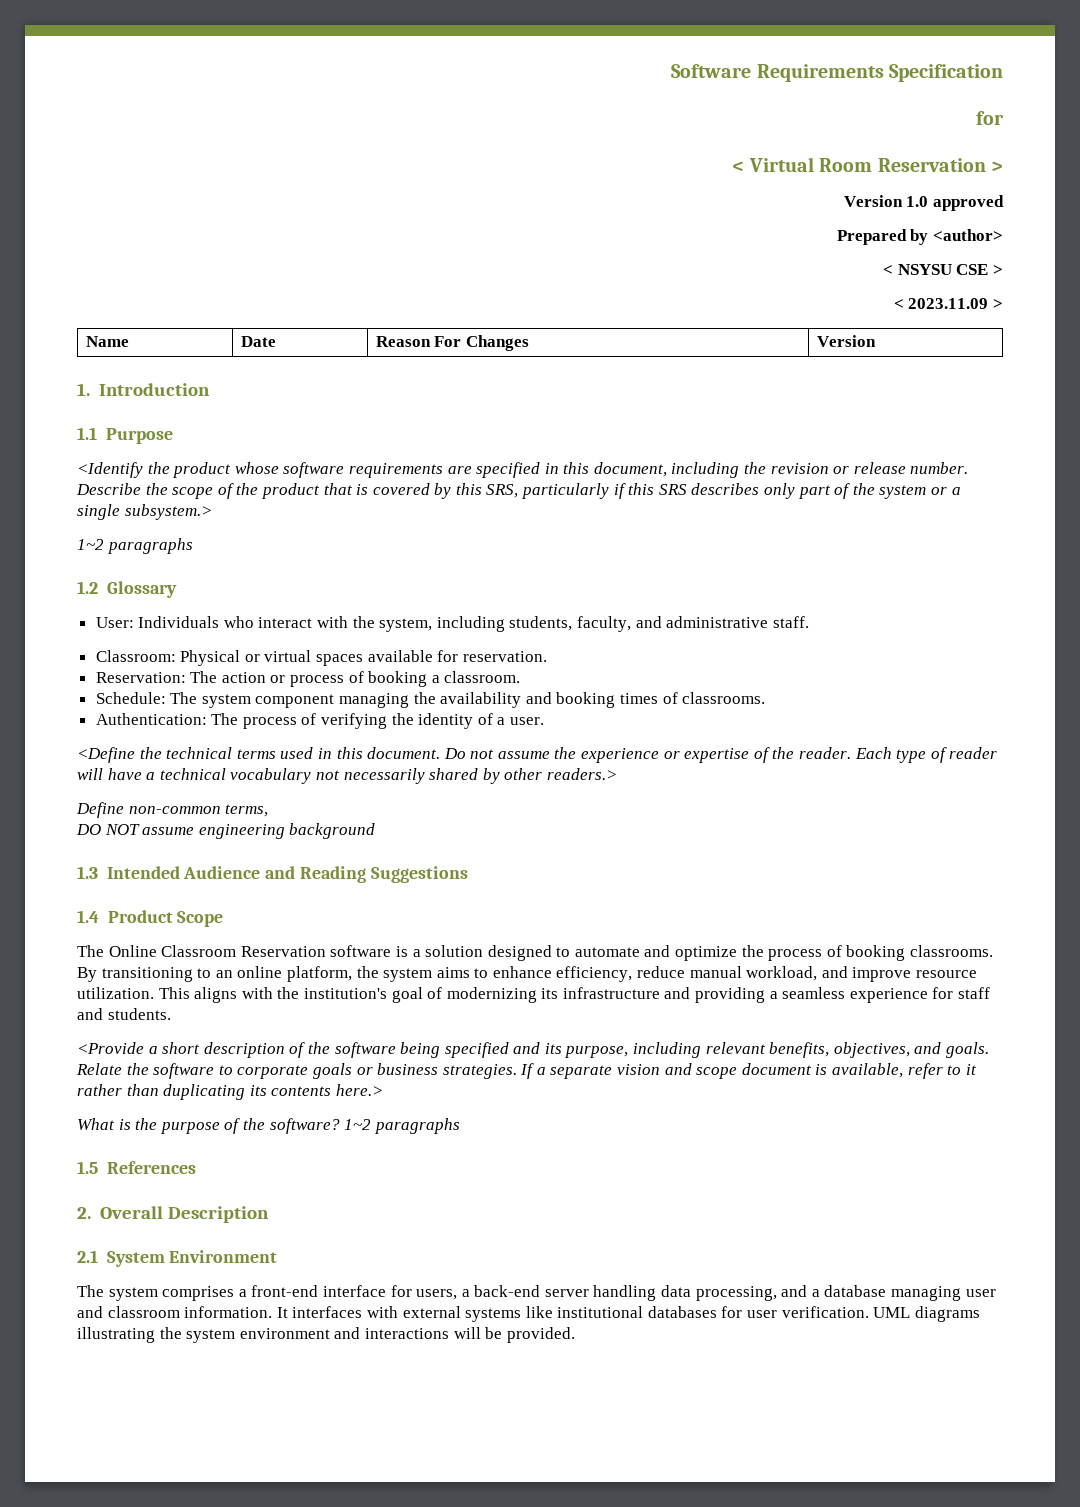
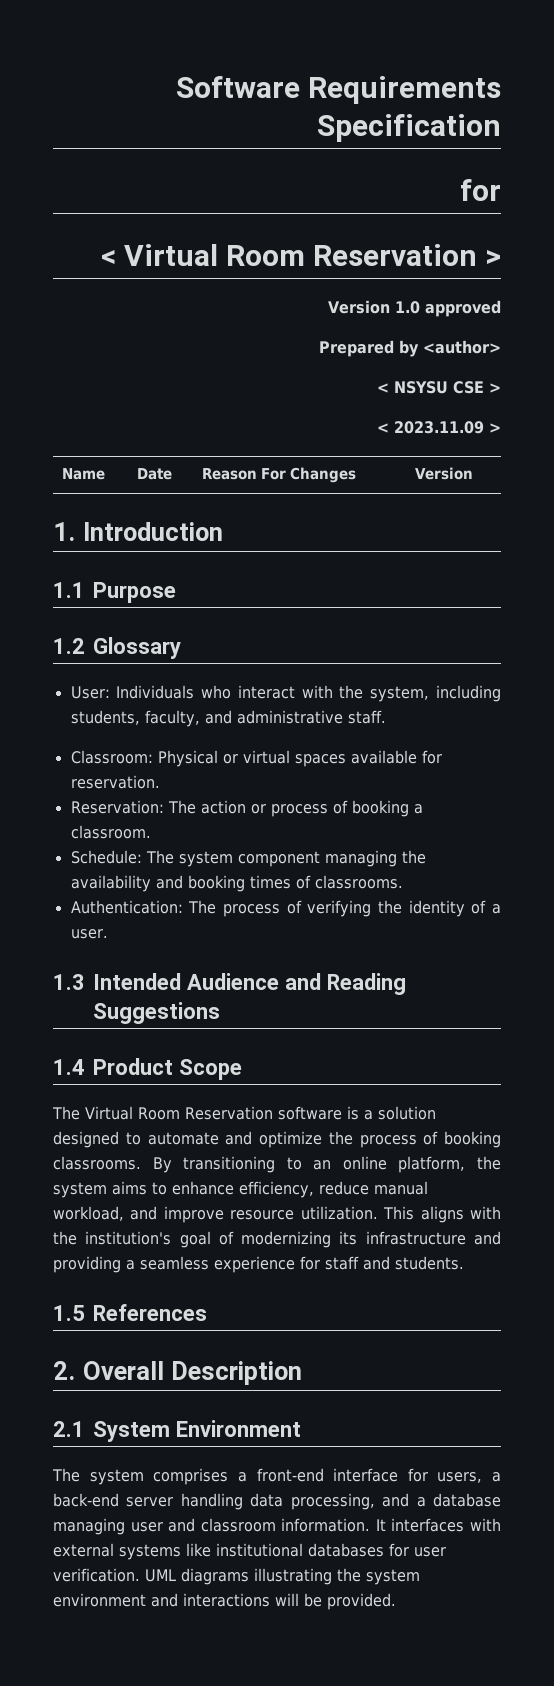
- <Identify the product whose software requirements are specified in this document, including the revision or release number. Describe the scope of the product that is covered by this SRS, particularly if this SRS describes only part of the system or a single subsystem.>
- 1~2 paragraphs
- <Define the technical terms used in this document. Do not assume the experience or expertise of the reader. Each type of reader will have a technical vocabulary not necessarily shared by other readers.>
- Define non-common terms,
- DO NOT assume engineering background
- The Online Classroom Reservation software is a solution designed to automate and optimize the process of booking classrooms.
+ The Virtual Room Reservation software is a solution designed to automate and optimize the process of booking classrooms.
- <Provide a short description of the software being specified and its purpose, including relevant benefits, objectives, and goals. Relate the software to corporate goals or business strategies. If a separate vision and scope document is available, refer to it rather than duplicating its contents here.>
- What is the purpose of the software? 1~2 paragraphs

